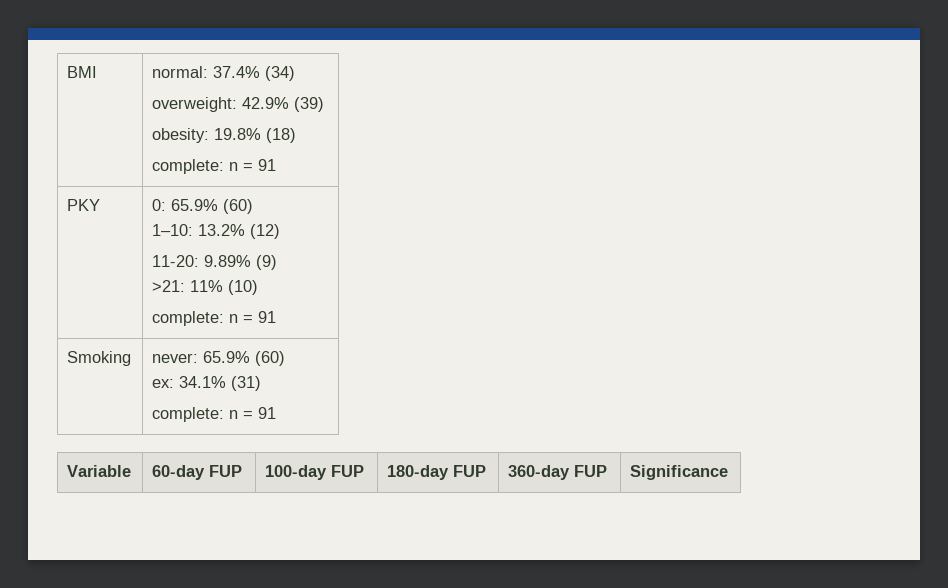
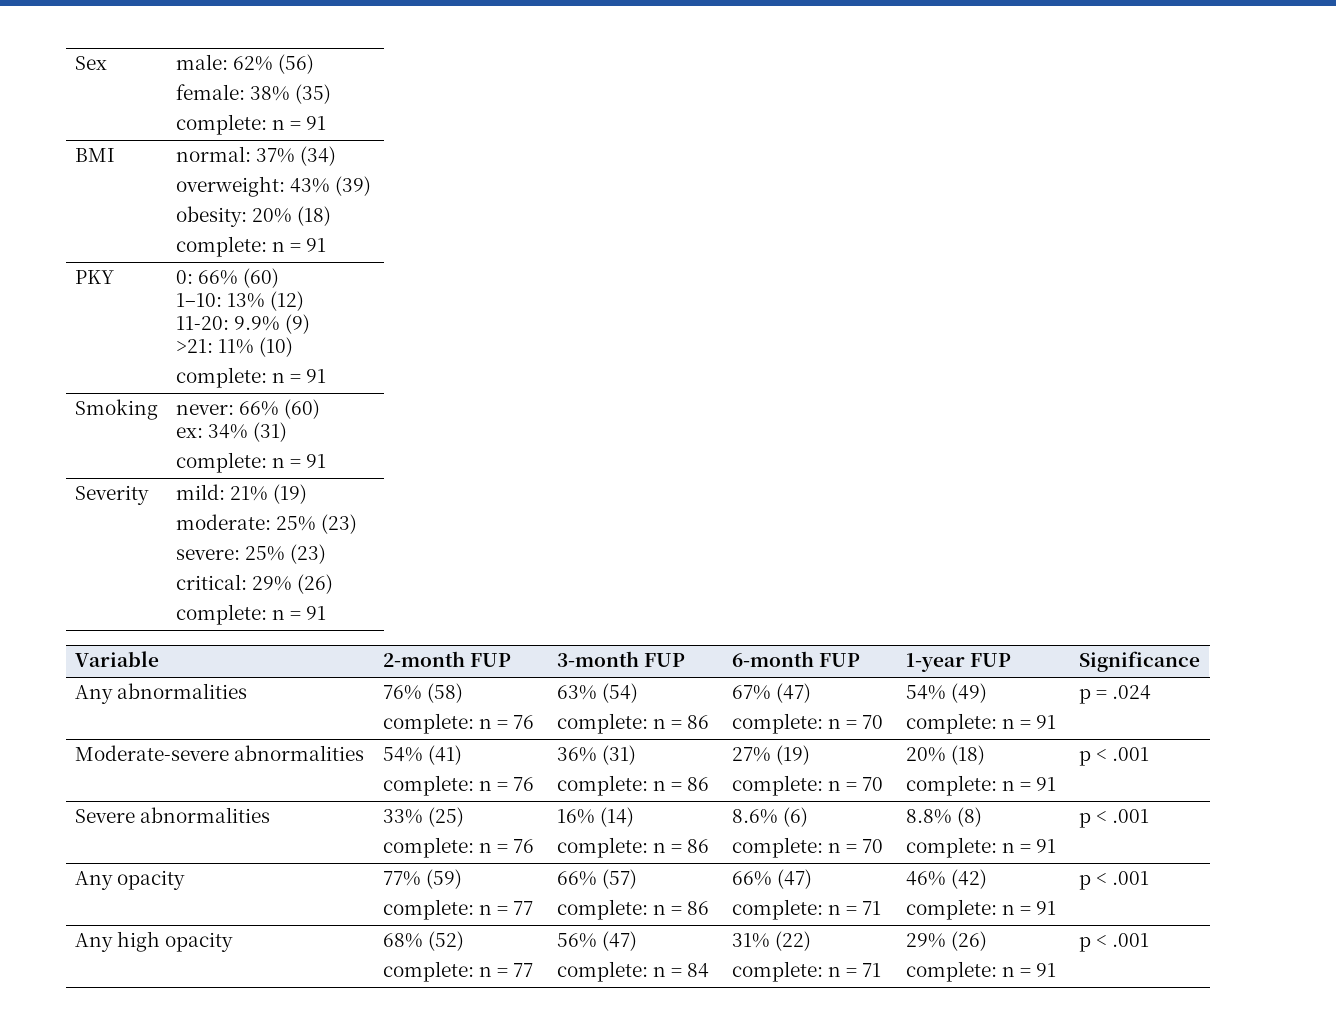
+ Sex | male: 62% (56)
+ female: 38% (35)
+ complete: n = 91
- BMI | normal: 37.4% (34)
- overweight: 42.9% (39)
- obesity: 19.8% (18)
+ BMI | normal: 37% (34)
+ overweight: 43% (39)
+ obesity: 20% (18)
- PKY | 0: 65.9% (60)
- 1–10: 13.2% (12)
- 11-20: 9.89% (9)
+ PKY | 0: 66% (60)
+ 1–10: 13% (12)
+ 11-20: 9.9% (9)
- Smoking | never: 65.9% (60)
- ex: 34.1% (31)
+ Smoking | never: 66% (60)
+ ex: 34% (31)
+ Severity | mild: 21% (19)
+ moderate: 25% (23)
+ severe: 25% (23)
+ critical: 29% (26)
+ complete: n = 91
- Variable | 60-day FUP | 100-day FUP | 180-day FUP | 360-day FUP | Significance
+ Variable | 2-month FUP | 3-month FUP | 6-month FUP | 1-year FUP | Significance
+ Any abnormalities | 76% (58)
+ complete: n = 76 | 63% (54)
+ complete: n = 86 | 67% (47)
+ complete: n = 70 | 54% (49)
+ complete: n = 91 | p = .024
+ Moderate-severe abnormalities | 54% (41)
+ complete: n = 76 | 36% (31)
+ complete: n = 86 | 27% (19)
+ complete: n = 70 | 20% (18)
+ complete: n = 91 | p < .001
+ Severe abnormalities | 33% (25)
+ complete: n = 76 | 16% (14)
+ complete: n = 86 | 8.6% (6)
+ complete: n = 70 | 8.8% (8)
+ complete: n = 91 | p < .001
+ Any opacity | 77% (59)
+ complete: n = 77 | 66% (57)
+ complete: n = 86 | 66% (47)
+ complete: n = 71 | 46% (42)
+ complete: n = 91 | p < .001
+ Any high opacity | 68% (52)
+ complete: n = 77 | 56% (47)
+ complete: n = 84 | 31% (22)
+ complete: n = 71 | 29% (26)
+ complete: n = 91 | p < .001

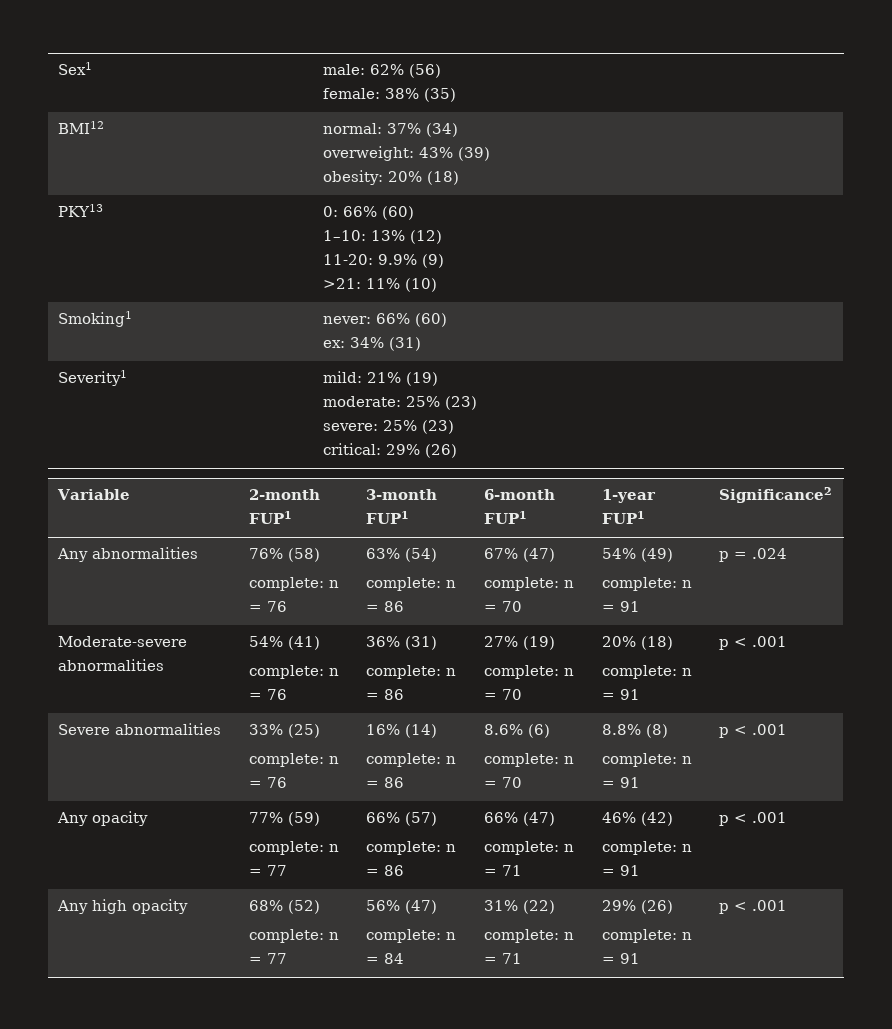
- Sex | male: 62% (56)
+ Sex1 | male: 62% (56)
  female: 38% (35)
- complete: n = 91
- BMI | normal: 37% (34)
+ BMI12 | normal: 37% (34)
  overweight: 43% (39)
  obesity: 20% (18)
- complete: n = 91
- PKY | 0: 66% (60)
+ PKY13 | 0: 66% (60)
  1–10: 13% (12)
  11-20: 9.9% (9)
  >21: 11% (10)
- complete: n = 91
- Smoking | never: 66% (60)
+ Smoking1 | never: 66% (60)
  ex: 34% (31)
- complete: n = 91
- Severity | mild: 21% (19)
+ Severity1 | mild: 21% (19)
  moderate: 25% (23)
  severe: 25% (23)
  critical: 29% (26)
- complete: n = 91
- Variable | 2-month FUP | 3-month FUP | 6-month FUP | 1-year FUP | Significance
+ Variable | 2-month FUP1 | 3-month FUP1 | 6-month FUP1 | 1-year FUP1 | Significance2

